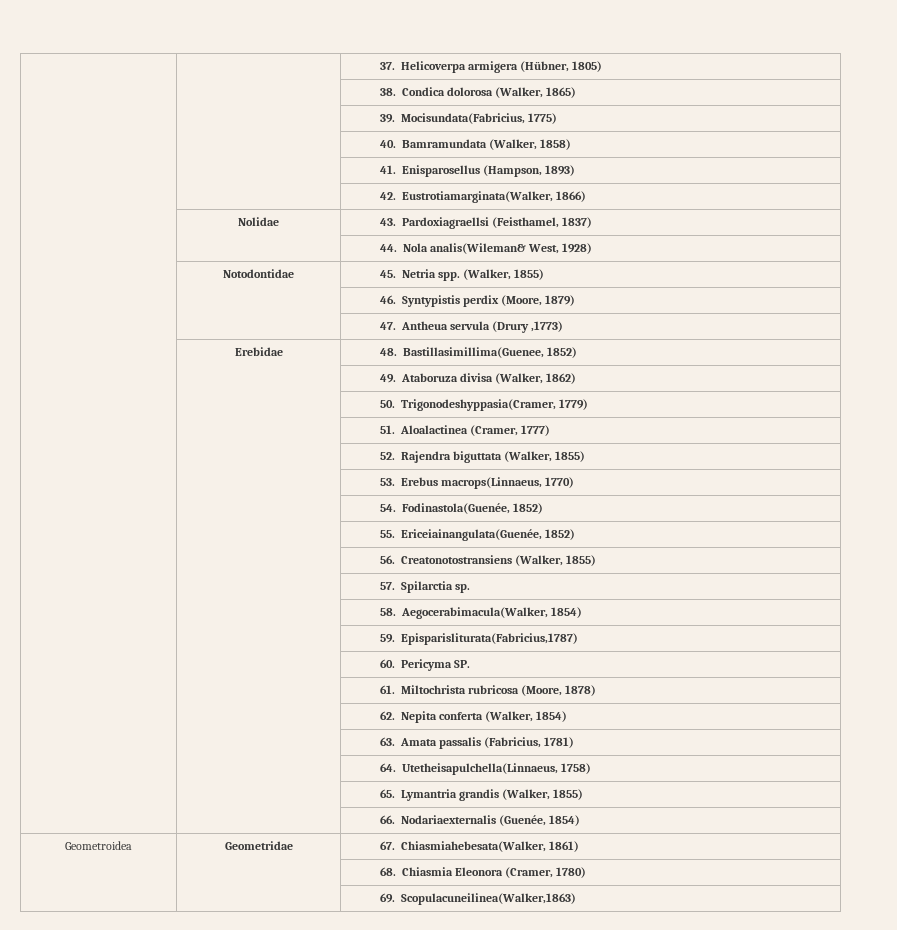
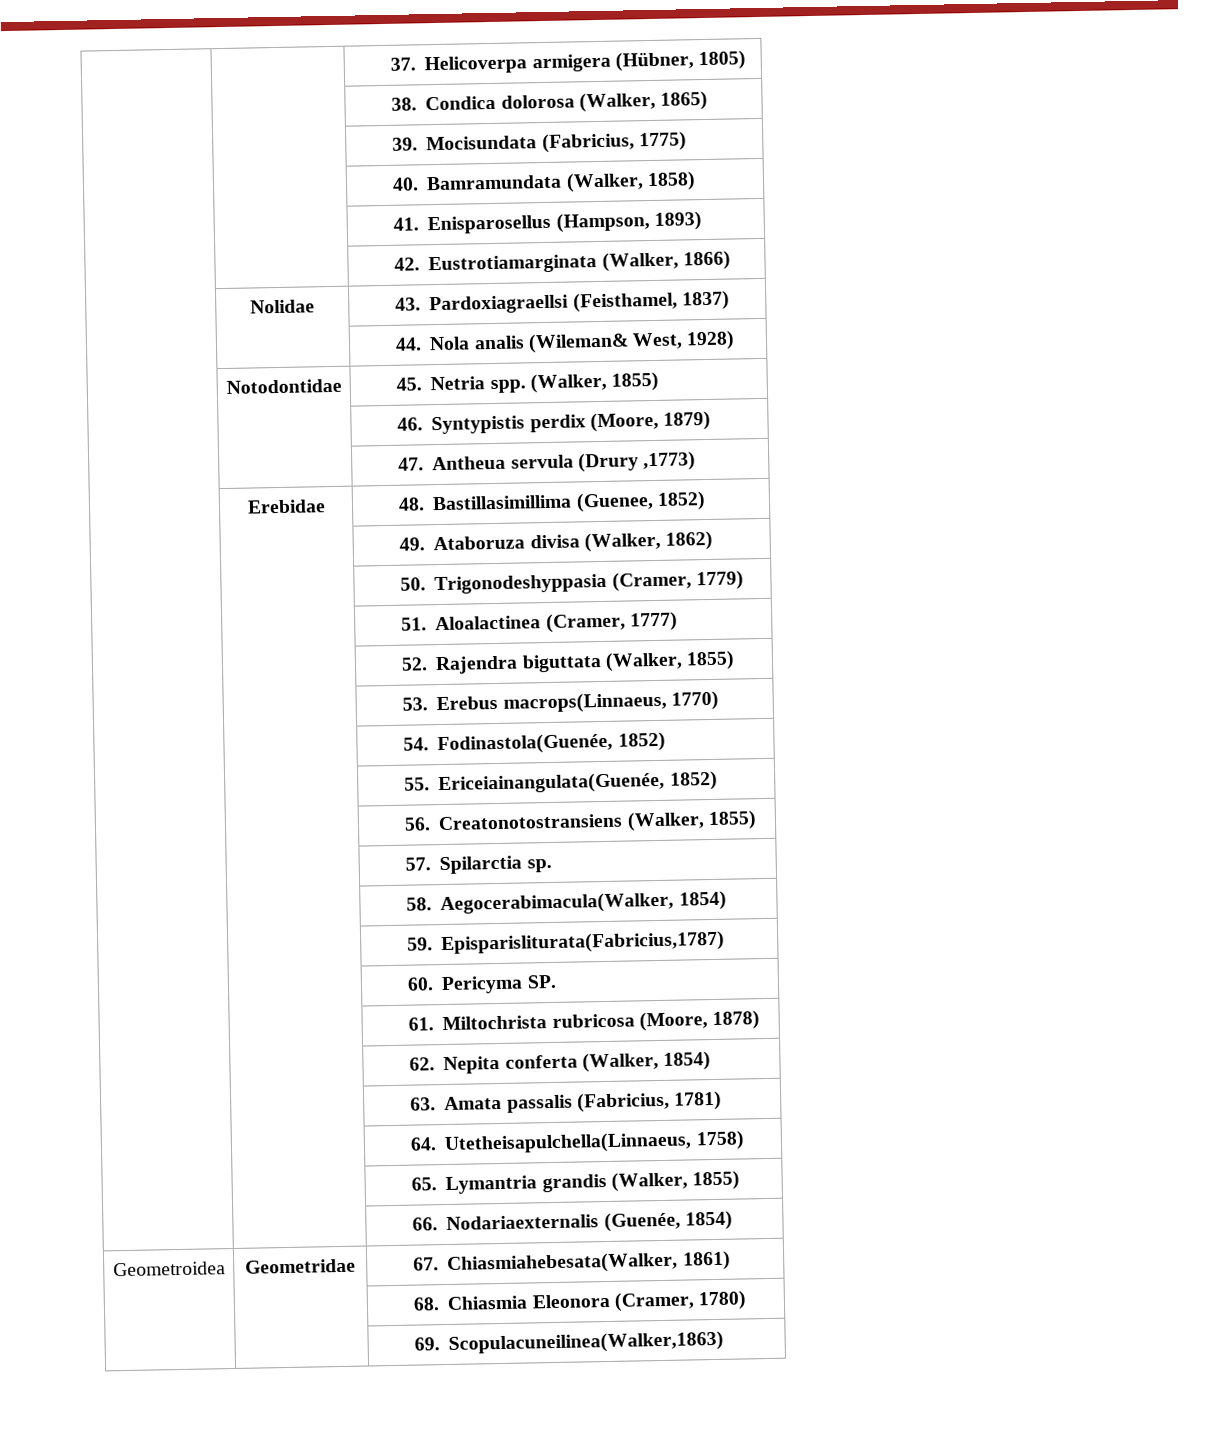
- | | 39. Mocisundata(Fabricius, 1775)
+ | | 39. Mocisundata (Fabricius, 1775)
- | | 42. Eustrotiamarginata(Walker, 1866)
+ | | 42. Eustrotiamarginata (Walker, 1866)
- | | 44. Nola analis(Wileman& West, 1928)
+ | | 44. Nola analis (Wileman& West, 1928)
- | Erebidae | 48. Bastillasimillima(Guenee, 1852)
+ | Erebidae | 48. Bastillasimillima (Guenee, 1852)
- | | 50. Trigonodeshyppasia(Cramer, 1779)
+ | | 50. Trigonodeshyppasia (Cramer, 1779)

